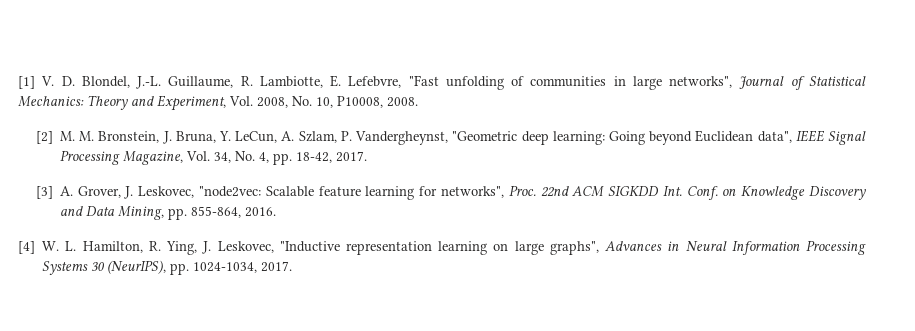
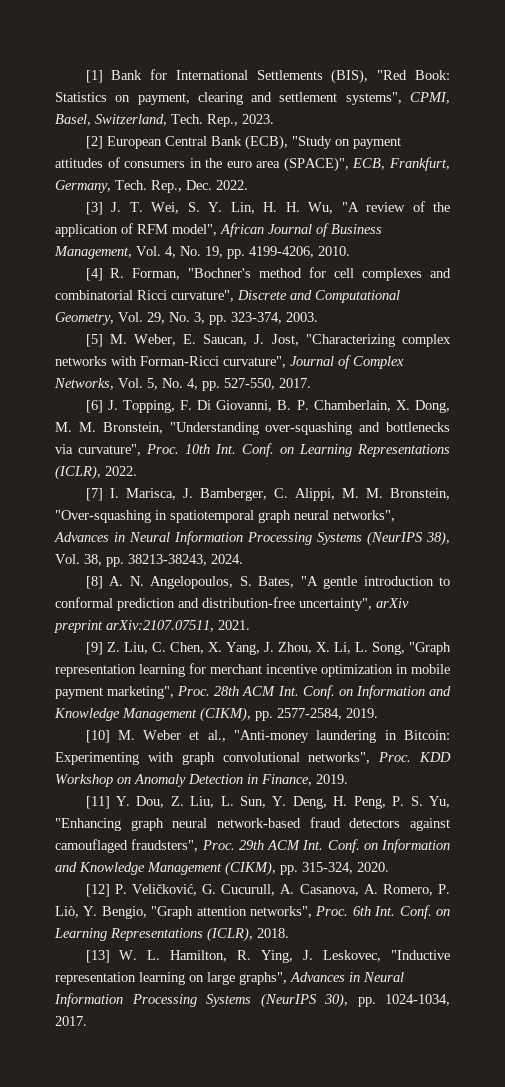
- [1] V. D. Blondel, J.-L. Guillaume, R. Lambiotte, E. Lefebvre, "Fast unfolding of communities in large networks", Journal of Statistical Mechanics: Theory and Experiment, Vol. 2008, No. 10, P10008, 2008.
- [2] M. M. Bronstein, J. Bruna, Y. LeCun, A. Szlam, P. Vandergheynst, "Geometric deep learning: Going beyond Euclidean data", IEEE Signal Processing Magazine, Vol. 34, No. 4, pp. 18-42, 2017.
- [3] A. Grover, J. Leskovec, "node2vec: Scalable feature learning for networks", Proc. 22nd ACM SIGKDD Int. Conf. on Knowledge Discovery and Data Mining, pp. 855-864, 2016.
- [4] W. L. Hamilton, R. Ying, J. Leskovec, "Inductive representation learning on large graphs", Advances in Neural Information Processing Systems 30 (NeurIPS), pp. 1024-1034, 2017.
+ [1] Bank for International Settlements (BIS), "Red Book: Statistics on payment, clearing and settlement systems", CPMI, Basel, Switzerland, Tech. Rep., 2023.
+ [2] European Central Bank (ECB), "Study on payment attitudes of consumers in the euro area (SPACE)", ECB, Frankfurt, Germany, Tech. Rep., Dec. 2022.
+ [3] J. T. Wei, S. Y. Lin, H. H. Wu, "A review of the application of RFM model", African Journal of Business Management, Vol. 4, No. 19, pp. 4199-4206, 2010.
+ [4] R. Forman, "Bochner's method for cell complexes and combinatorial Ricci curvature", Discrete and Computational Geometry, Vol. 29, No. 3, pp. 323-374, 2003.
+ [5] M. Weber, E. Saucan, J. Jost, "Characterizing complex networks with Forman-Ricci curvature", Journal of Complex Networks, Vol. 5, No. 4, pp. 527-550, 2017.
+ [6] J. Topping, F. Di Giovanni, B. P. Chamberlain, X. Dong, M. M. Bronstein, "Understanding over-squashing and bottlenecks via curvature", Proc. 10th Int. Conf. on Learning Representations (ICLR), 2022.
+ [7] I. Marisca, J. Bamberger, C. Alippi, M. M. Bronstein, "Over-squashing in spatiotemporal graph neural networks", Advances in Neural Information Processing Systems (NeurIPS 38), Vol. 38, pp. 38213-38243, 2024.
+ [8] A. N. Angelopoulos, S. Bates, "A gentle introduction to conformal prediction and distribution-free uncertainty", arXiv preprint arXiv:2107.07511, 2021.
+ [9] Z. Liu, C. Chen, X. Yang, J. Zhou, X. Li, L. Song, "Graph representation learning for merchant incentive optimization in mobile payment marketing", Proc. 28th ACM Int. Conf. on Information and Knowledge Management (CIKM), pp. 2577-2584, 2019.
+ [10] M. Weber et al., "Anti-money laundering in Bitcoin: Experimenting with graph convolutional networks", Proc. KDD Workshop on Anomaly Detection in Finance, 2019.
+ [11] Y. Dou, Z. Liu, L. Sun, Y. Deng, H. Peng, P. S. Yu, "Enhancing graph neural network-based fraud detectors against camouflaged fraudsters", Proc. 29th ACM Int. Conf. on Information and Knowledge Management (CIKM), pp. 315-324, 2020.
+ [12] P. Veličković, G. Cucurull, A. Casanova, A. Romero, P. Liò, Y. Bengio, "Graph attention networks", Proc. 6th Int. Conf. on Learning Representations (ICLR), 2018.
+ [13] W. L. Hamilton, R. Ying, J. Leskovec, "Inductive representation learning on large graphs", Advances in Neural Information Processing Systems (NeurIPS 30), pp. 1024-1034, 2017.

